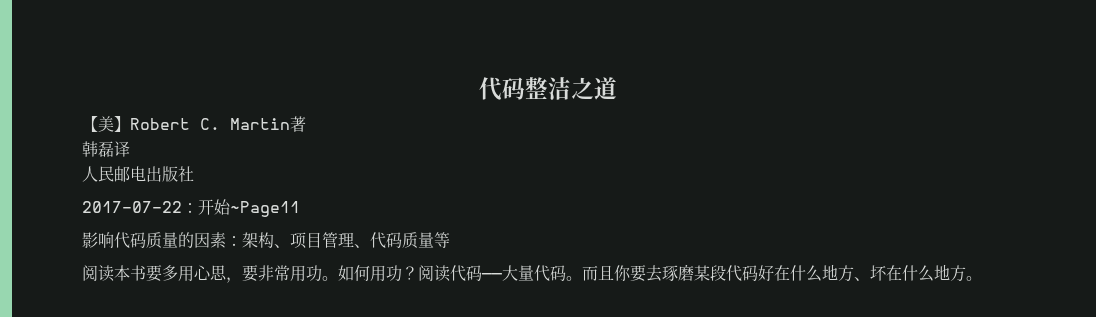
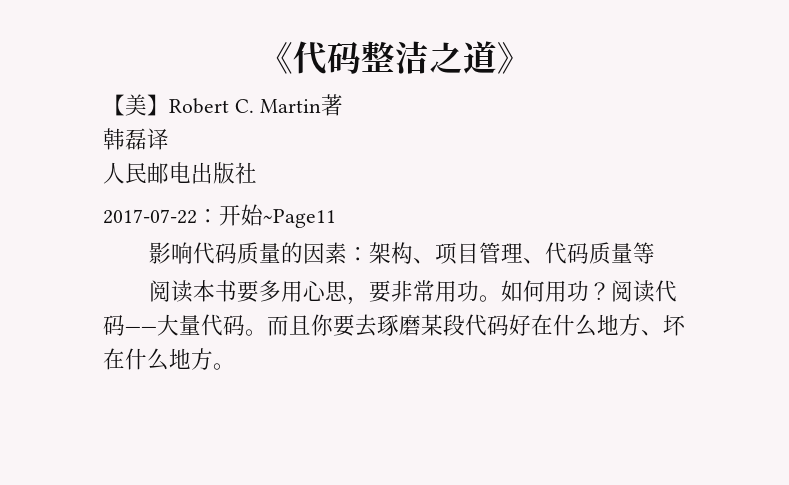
- 代码整洁之道
+ 《代码整洁之道》

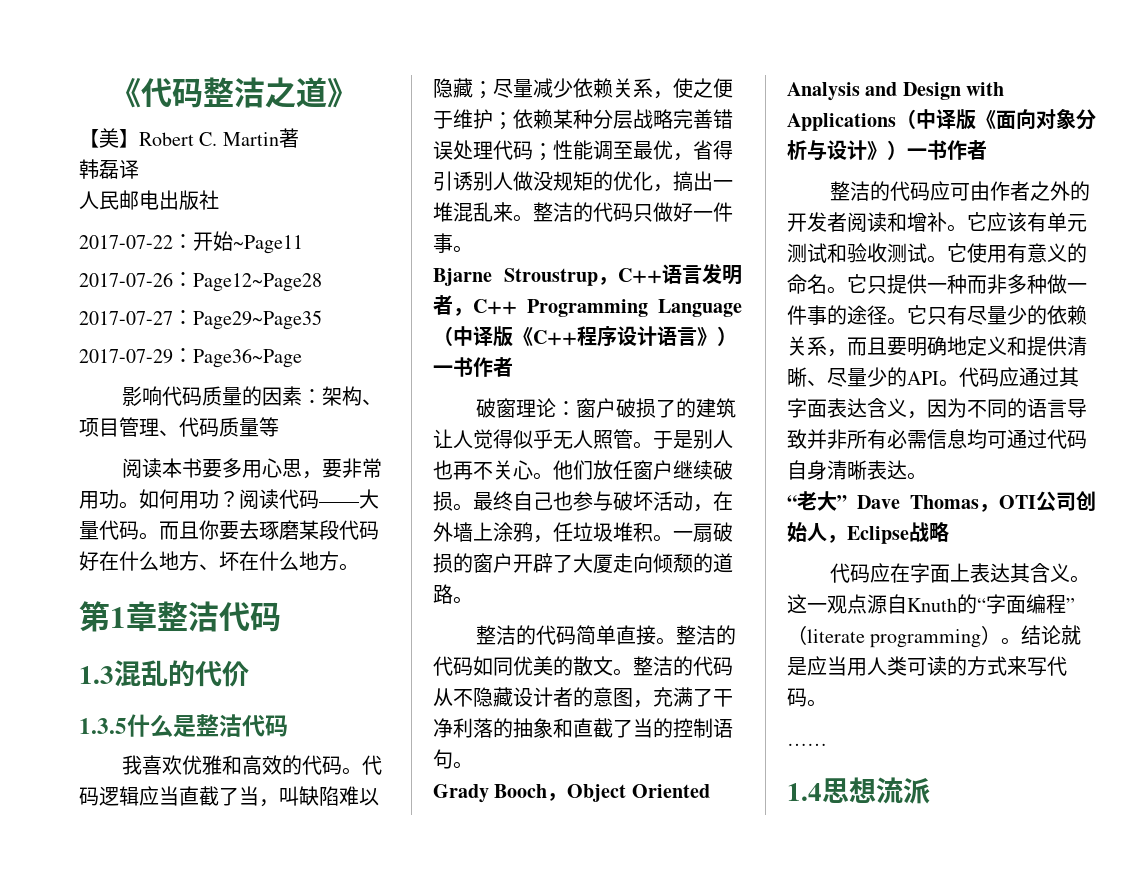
+ 2017-07-26：Page12~Page28
+ 2017-07-27：Page29~Page35
+ 2017-07-29：Page36~Page
+ 第1章整洁代码
+ 1.3混乱的代价
+ 1.3.5什么是整洁代码
+ 我喜欢优雅和高效的代码。代码逻辑应当直截了当，叫缺陷难以隐藏；尽量减少依赖关系，使之便于维护；依赖某种分层战略完善错误处理代码；性能调至最优，省得引诱别人做没规矩的优化，搞出一堆混乱来。整洁的代码只做好一件事。
+ Bjarne Stroustrup，C++语言发明者，C++ Programming Language（中译版《C++程序设计语言》）一书作者
+ 破窗理论：窗户破损了的建筑让人觉得似乎无人照管。于是别人也再不关心。他们放任窗户继续破损。最终自己也参与破坏活动，在外墙上涂鸦，任垃圾堆积。一扇破损的窗户开辟了大厦走向倾颓的道路。
+ 整洁的代码简单直接。整洁的代码如同优美的散文。整洁的代码从不隐藏设计者的意图，充满了干净利落的抽象和直截了当的控制语句。
+ Grady Booch，Object Oriented Analysis and Design with Applications（中译版《面向对象分析与设计》）一书作者
+ 整洁的代码应可由作者之外的开发者阅读和增补。它应该有单元测试和验收测试。它使用有意义的命名。它只提供一种而非多种做一件事的途径。它只有尽量少的依赖关系，而且要明确地定义和提供清晰、尽量少的API。代码应通过其字面表达含义，因为不同的语言导致并非所有必需信息均可通过代码自身清晰表达。
+ “老大” Dave Thomas，OTI公司创始人，Eclipse战略
+ 代码应在字面上表达其含义。这一观点源自Knuth的“字面编程”（literate programming）。结论就是应当用人类可读的方式来写代码。
+ ……
+ 1.4思想流派

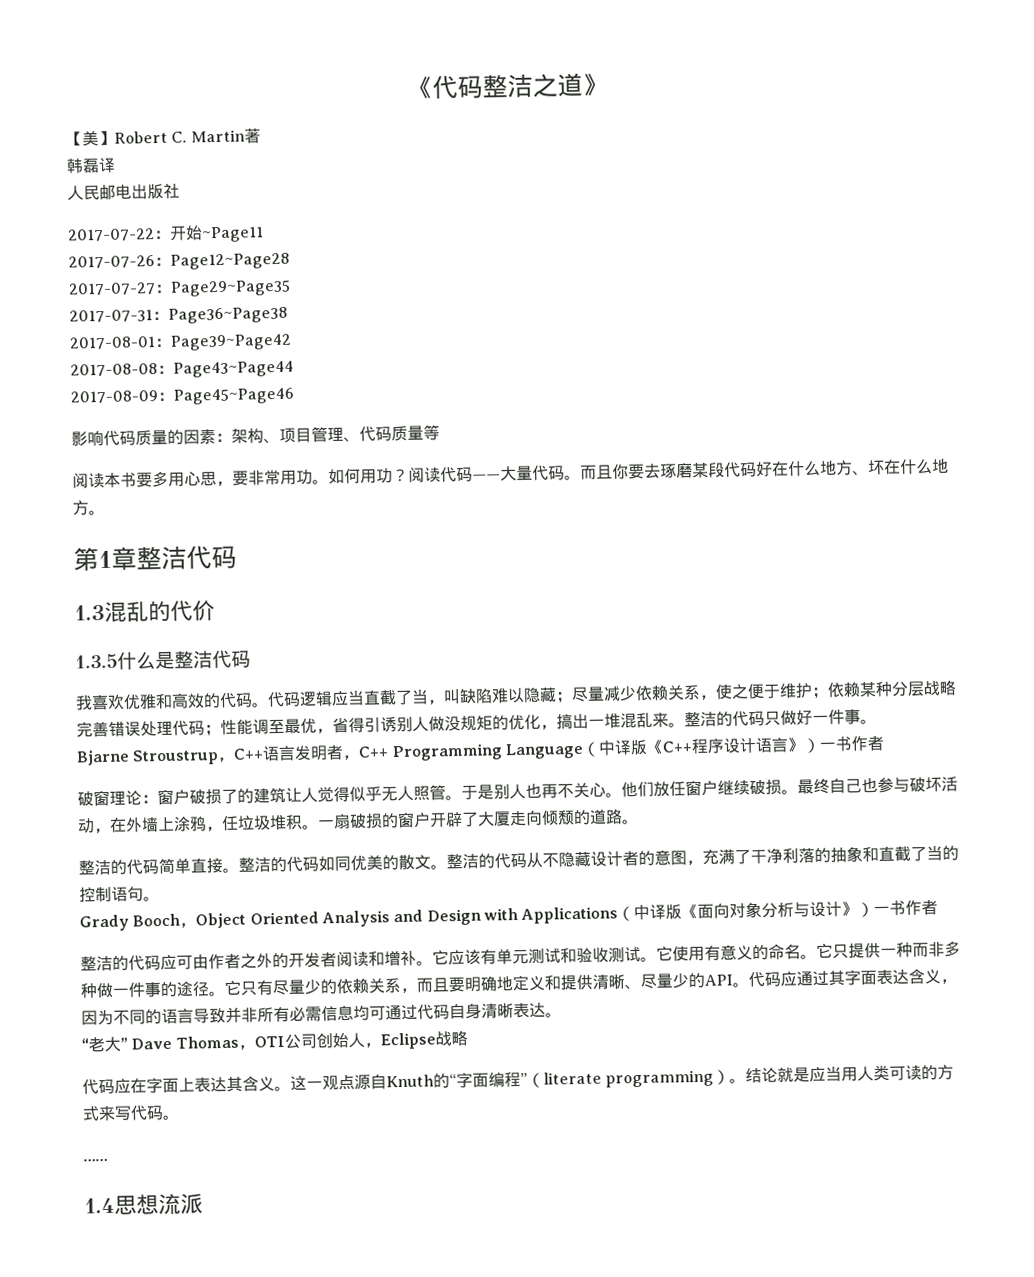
- 2017-07-29：Page36~Page
+ 2017-07-31：Page36~Page38
+ 2017-08-01：Page39~Page42
+ 2017-08-08：Page43~Page44
+ 2017-08-09：Page45~Page46

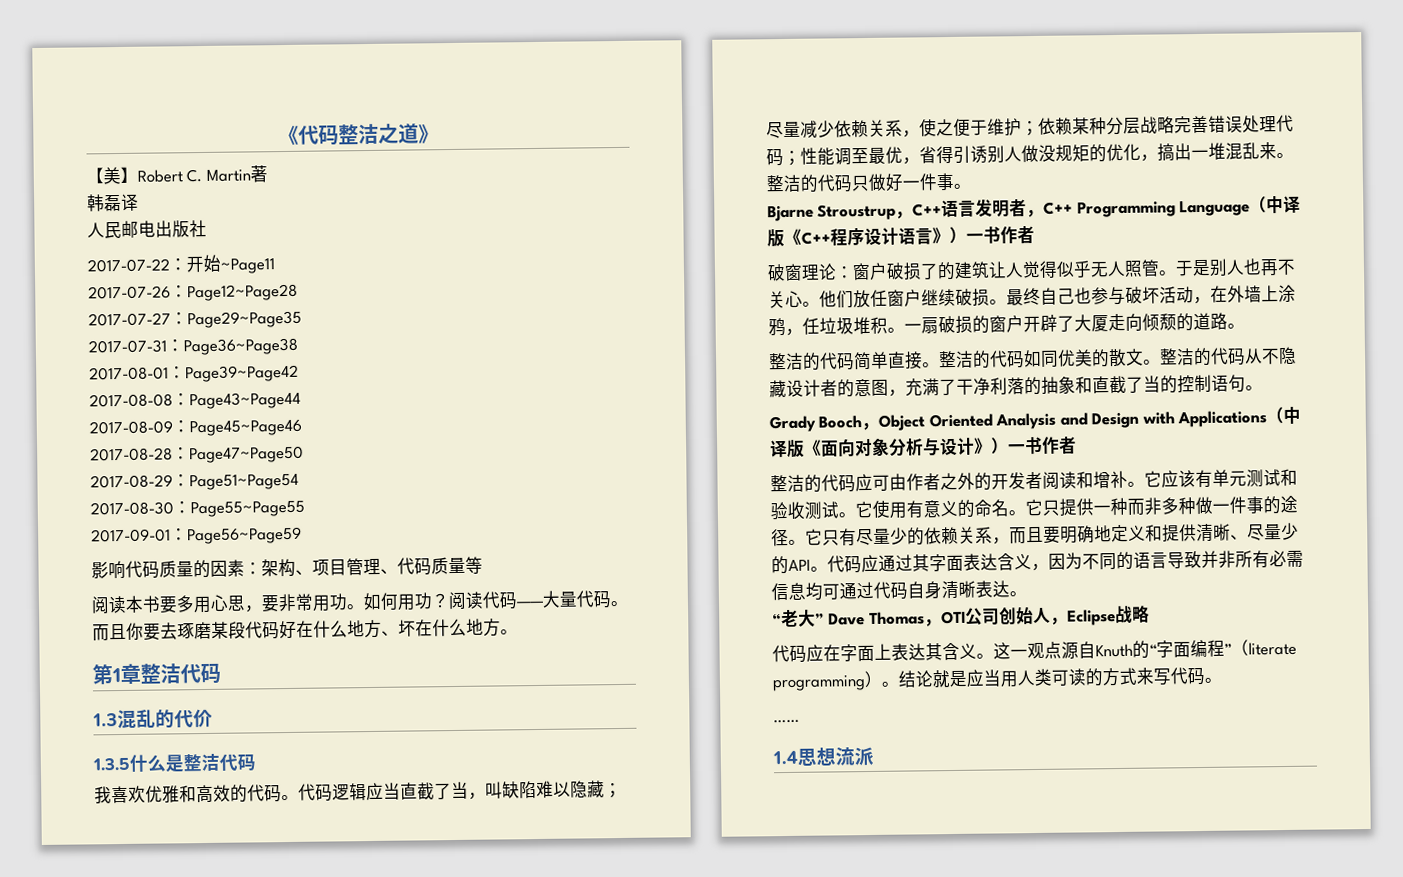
+ 2017-08-28：Page47~Page50
+ 2017-08-29：Page51~Page54
+ 2017-08-30：Page55~Page55
+ 2017-09-01：Page56~Page59

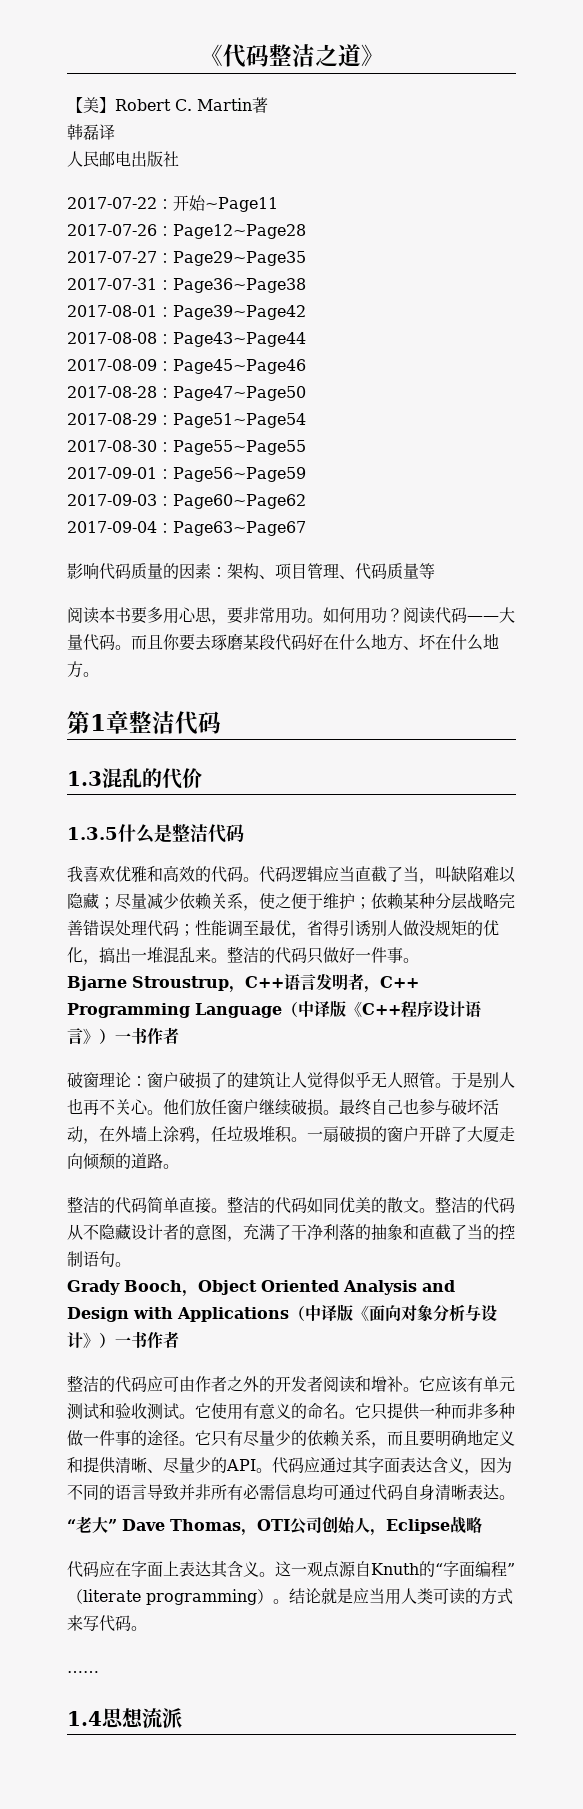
+ 2017-09-03：Page60~Page62
+ 2017-09-04：Page63~Page67

